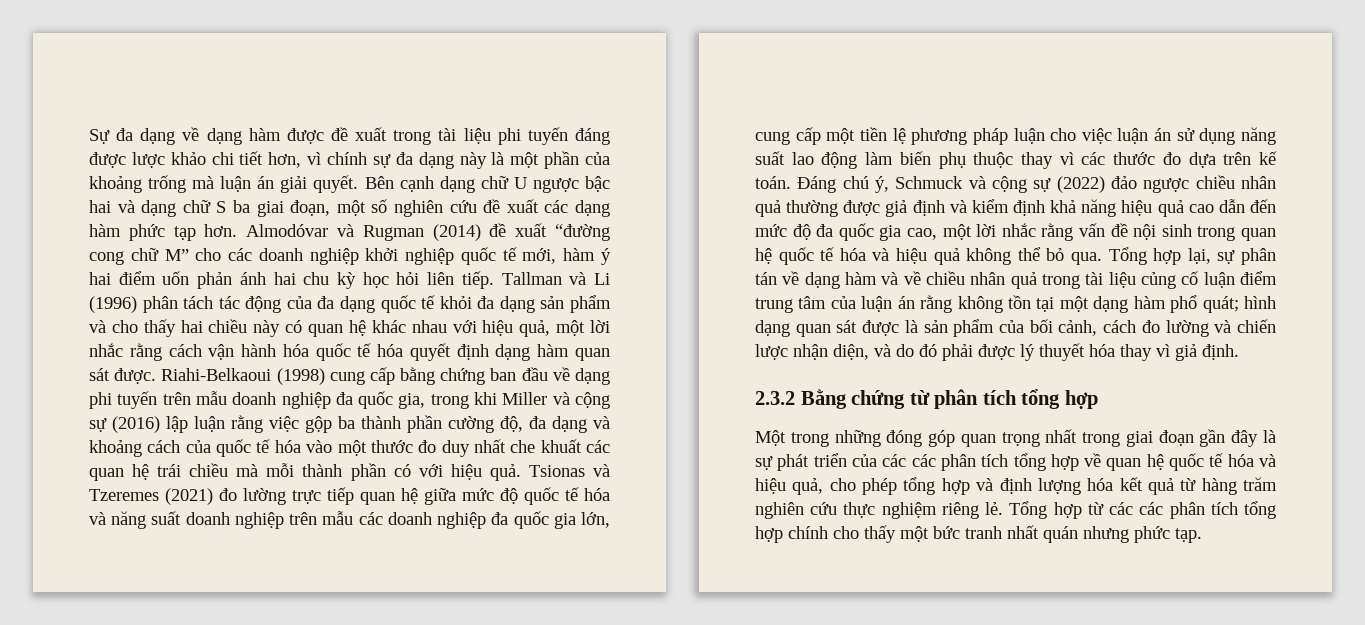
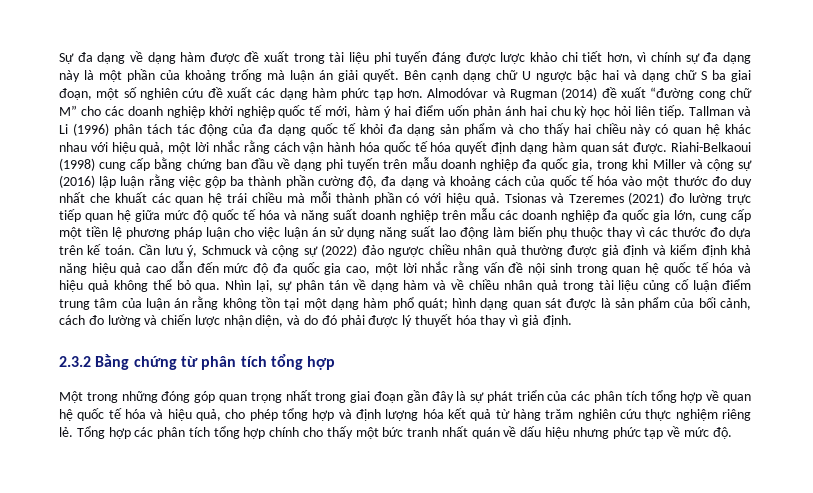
- Đáng chú ý, Schmuck và cộng sự (2022) đảo ngược chiều nhân quả thường được giả định và kiểm định khả năng hiệu quả cao dẫn đến mức độ đa quốc gia cao, một lời nhắc rằng vấn đề nội sinh trong quan hệ quốc tế hóa và hiệu quả không thể bỏ qua.
+ Cần lưu ý, Schmuck và cộng sự (2022) đảo ngược chiều nhân quả thường được giả định và kiểm định khả năng hiệu quả cao dẫn đến mức độ đa quốc gia cao, một lời nhắc rằng vấn đề nội sinh trong quan hệ quốc tế hóa và hiệu quả không thể bỏ qua.
- Tổng hợp lại, sự phân tán về dạng hàm và về chiều nhân quả trong tài liệu củng cố luận điểm trung tâm của luận án rằng không tồn tại một dạng hàm phổ quát;
+ Nhìn lại, sự phân tán về dạng hàm và về chiều nhân quả trong tài liệu củng cố luận điểm trung tâm của luận án rằng không tồn tại một dạng hàm phổ quát;
- Một trong những đóng góp quan trọng nhất trong giai đoạn gần đây là sự phát triển của các các phân tích tổng hợp về quan hệ quốc tế hóa và hiệu quả, cho phép tổng hợp và định lượng hóa kết quả từ hàng trăm nghiên cứu thực nghiệm riêng lẻ.
+ Một trong những đóng góp quan trọng nhất trong giai đoạn gần đây là sự phát triển của các phân tích tổng hợp về quan hệ quốc tế hóa và hiệu quả, cho phép tổng hợp và định lượng hóa kết quả từ hàng trăm nghiên cứu thực nghiệm riêng lẻ.
- Tổng hợp từ các các phân tích tổng hợp chính cho thấy một bức tranh nhất quán nhưng phức tạp.
+ Tổng hợp các phân tích tổng hợp chính cho thấy một bức tranh nhất quán về dấu hiệu nhưng phức tạp về mức độ.

